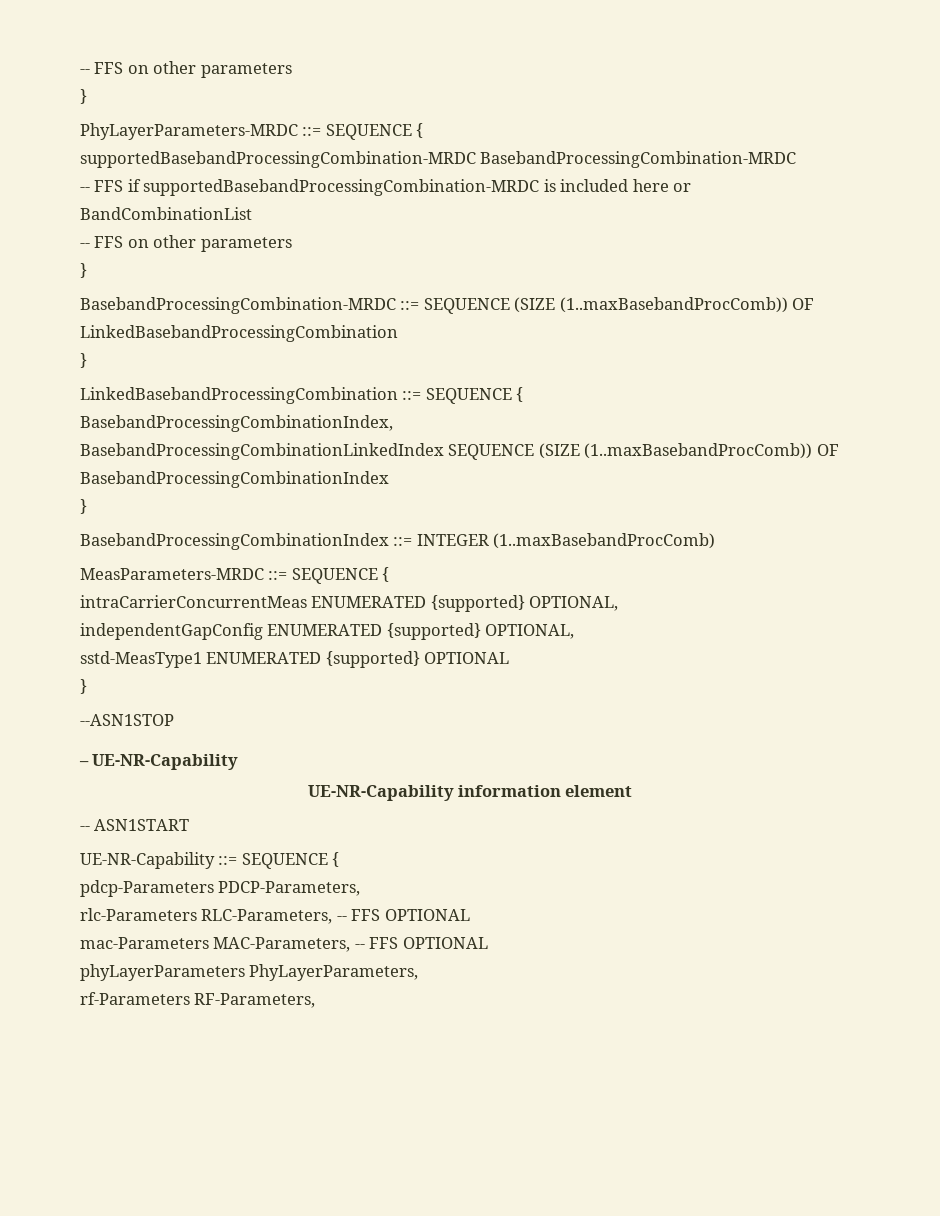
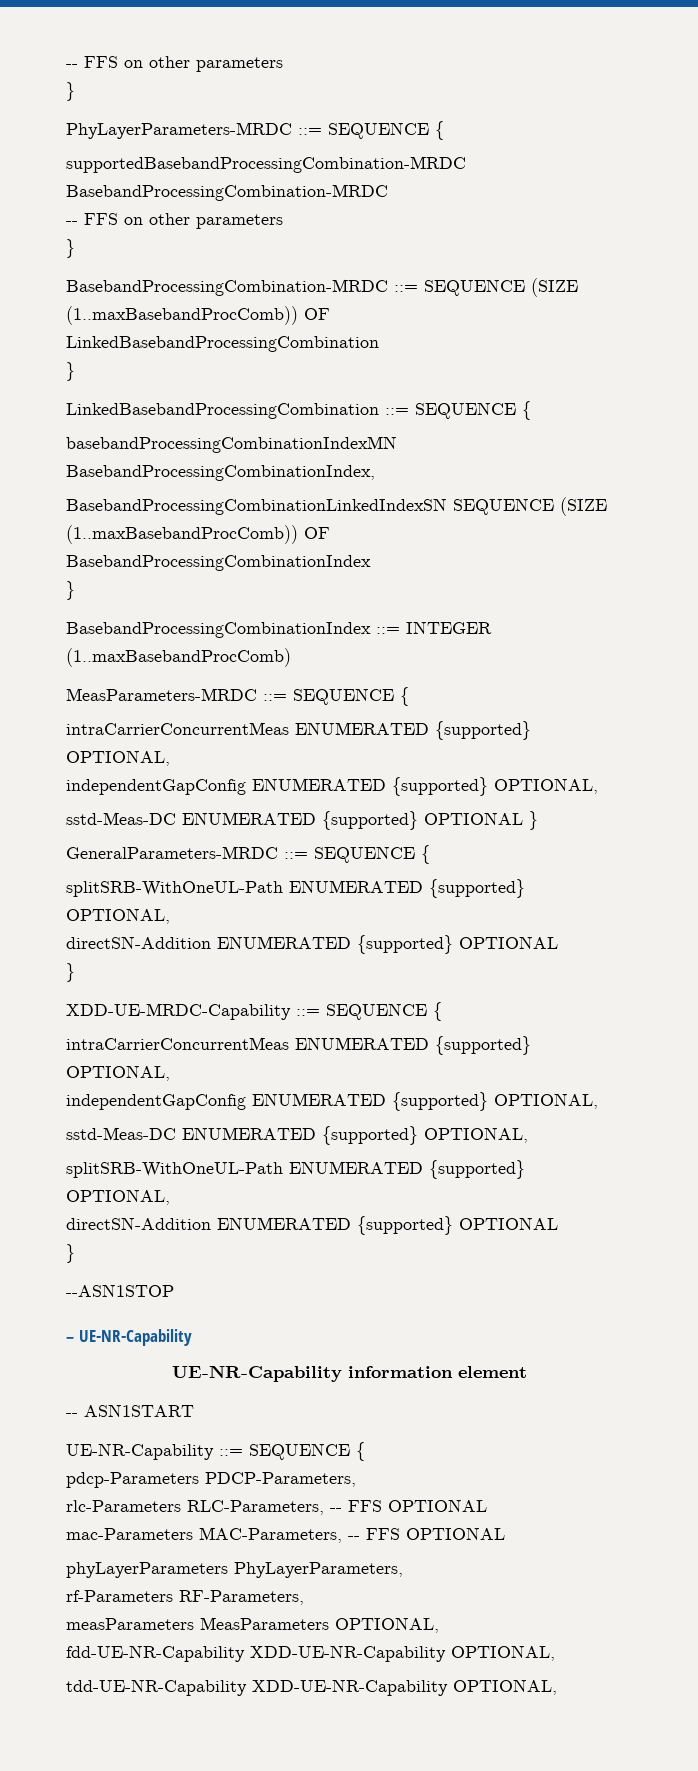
- -- FFS if supportedBasebandProcessingCombination-MRDC is included here or BandCombinationList
- BasebandProcessingCombinationIndex,
+ basebandProcessingCombinationIndexMN BasebandProcessingCombinationIndex,
- BasebandProcessingCombinationLinkedIndex SEQUENCE (SIZE (1..maxBasebandProcComb)) OF BasebandProcessingCombinationIndex
+ BasebandProcessingCombinationLinkedIndexSN SEQUENCE (SIZE (1..maxBasebandProcComb)) OF BasebandProcessingCombinationIndex
- sstd-MeasType1 ENUMERATED {supported} OPTIONAL
+ sstd-Meas-DC ENUMERATED {supported} OPTIONAL }
+ GeneralParameters-MRDC ::= SEQUENCE {
+ splitSRB-WithOneUL-Path ENUMERATED {supported} OPTIONAL,
+ directSN-Addition ENUMERATED {supported} OPTIONAL
+ }
+ XDD-UE-MRDC-Capability ::= SEQUENCE {
+ intraCarrierConcurrentMeas ENUMERATED {supported} OPTIONAL,
+ independentGapConfig ENUMERATED {supported} OPTIONAL,
+ sstd-Meas-DC ENUMERATED {supported} OPTIONAL,
+ splitSRB-WithOneUL-Path ENUMERATED {supported} OPTIONAL,
+ directSN-Addition ENUMERATED {supported} OPTIONAL
+ measParameters MeasParameters OPTIONAL,
+ fdd-UE-NR-Capability XDD-UE-NR-Capability OPTIONAL,
+ tdd-UE-NR-Capability XDD-UE-NR-Capability OPTIONAL,

